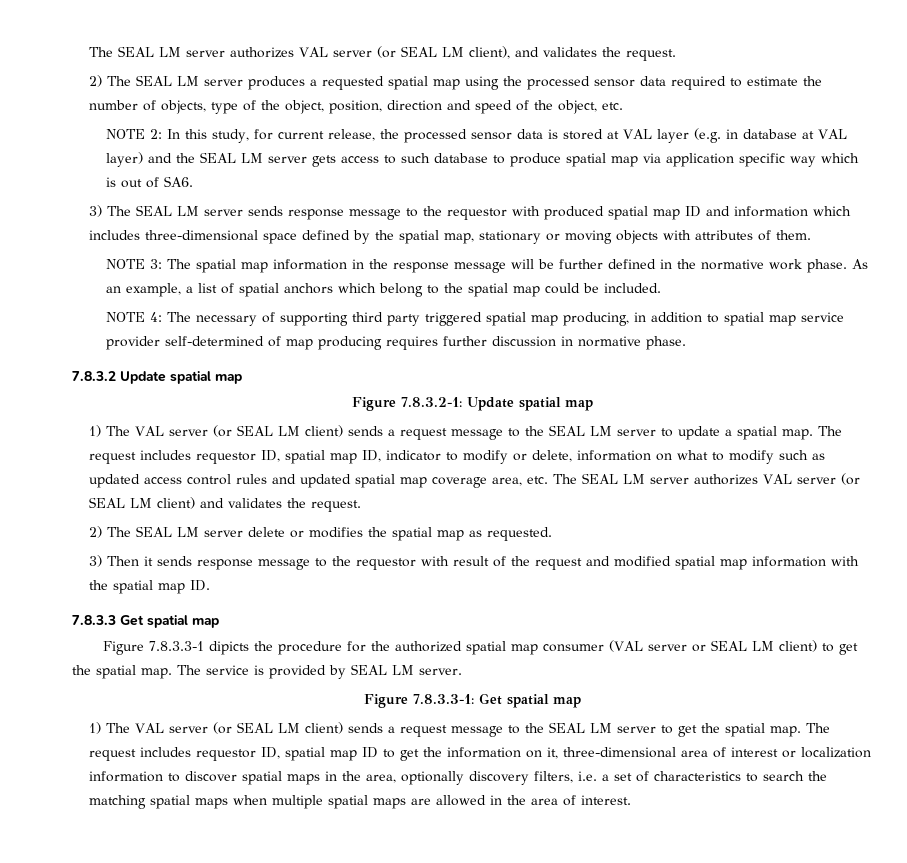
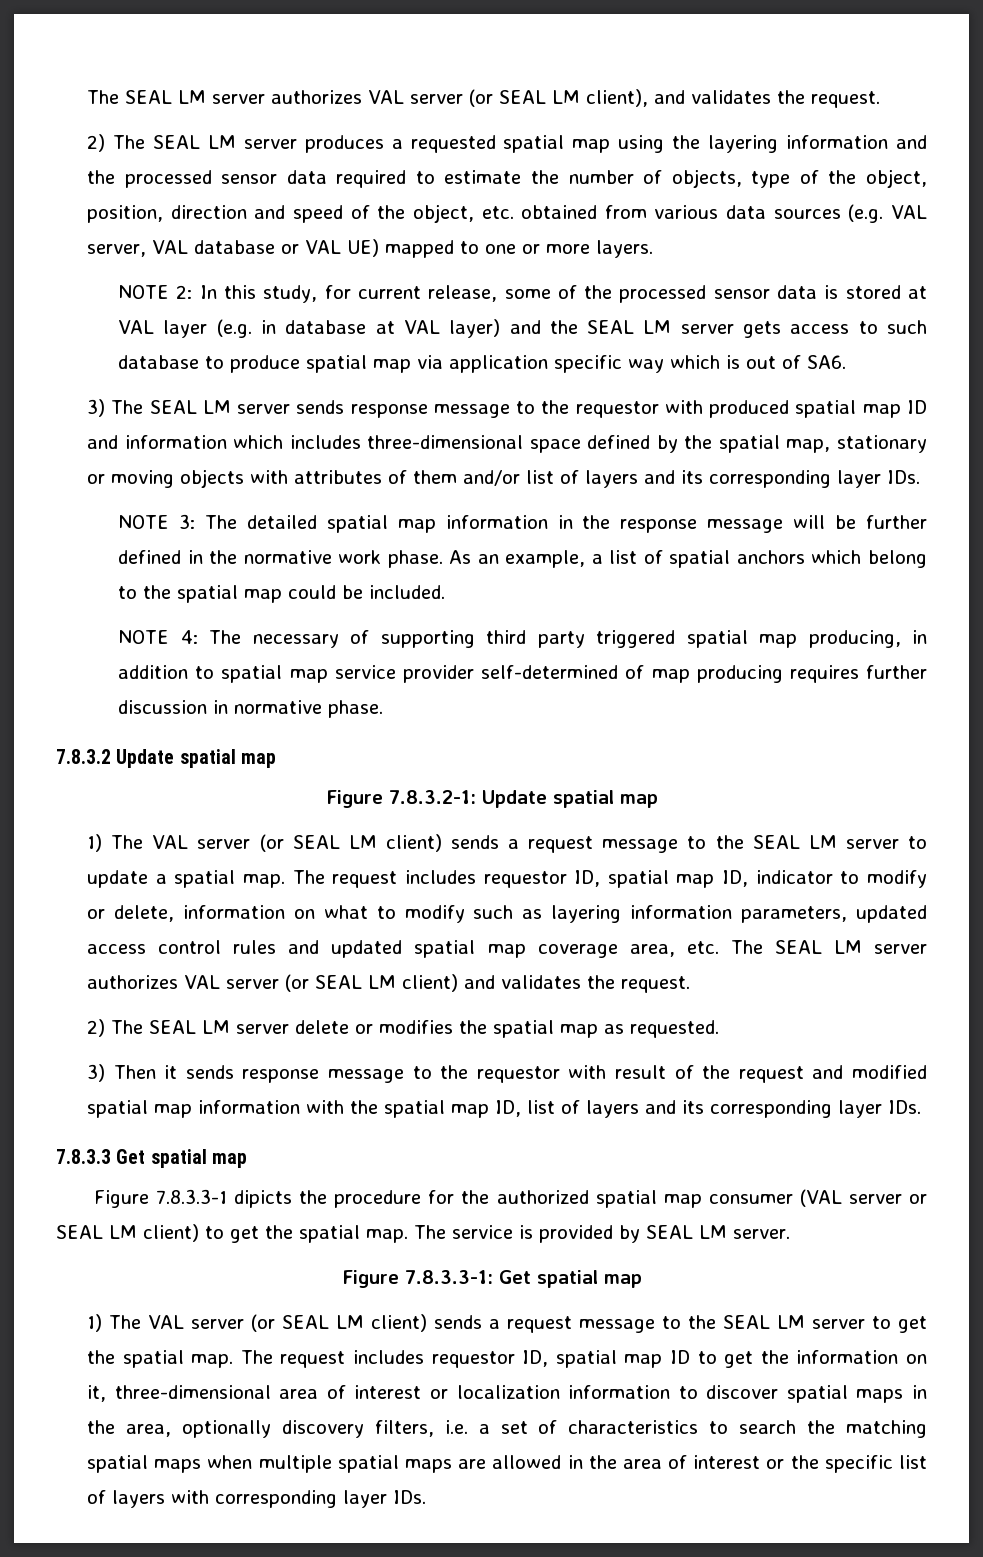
- 2) The SEAL LM server produces a requested spatial map using the processed sensor data required to estimate the number of objects, type of the object, position, direction and speed of the object, etc.
+ 2) The SEAL LM server produces a requested spatial map using the layering information and the processed sensor data required to estimate the number of objects, type of the object, position, direction and speed of the object, etc. obtained from various data sources (e.g. VAL server, VAL database or VAL UE) mapped to one or more layers.
- NOTE 2: In this study, for current release, the processed sensor data is stored at VAL layer (e.g. in database at VAL layer) and the SEAL LM server gets access to such database to produce spatial map via application specific way which is out of SA6.
+ NOTE 2: In this study, for current release, some of the processed sensor data is stored at VAL layer (e.g. in database at VAL layer) and the SEAL LM server gets access to such database to produce spatial map via application specific way which is out of SA6.
- 3) The SEAL LM server sends response message to the requestor with produced spatial map ID and information which includes three-dimensional space defined by the spatial map, stationary or moving objects with attributes of them.
+ 3) The SEAL LM server sends response message to the requestor with produced spatial map ID and information which includes three-dimensional space defined by the spatial map, stationary or moving objects with attributes of them and/or list of layers and its corresponding layer IDs.
- NOTE 3: The spatial map information in the response message will be further defined in the normative work phase.
+ NOTE 3: The detailed spatial map information in the response message will be further defined in the normative work phase.
- The request includes requestor ID, spatial map ID, indicator to modify or delete, information on what to modify such as updated access control rules and updated spatial map coverage area, etc. The SEAL LM server authorizes VAL server (or SEAL LM client) and validates the request.
+ The request includes requestor ID, spatial map ID, indicator to modify or delete, information on what to modify such as layering information parameters, updated access control rules and updated spatial map coverage area, etc. The SEAL LM server authorizes VAL server (or SEAL LM client) and validates the request.
- 3) Then it sends response message to the requestor with result of the request and modified spatial map information with the spatial map ID.
+ 3) Then it sends response message to the requestor with result of the request and modified spatial map information with the spatial map ID, list of layers and its corresponding layer IDs.
- The request includes requestor ID, spatial map ID to get the information on it, three-dimensional area of interest or localization information to discover spatial maps in the area, optionally discovery filters, i.e. a set of characteristics to search the matching spatial maps when multiple spatial maps are allowed in the area of interest.
+ The request includes requestor ID, spatial map ID to get the information on it, three-dimensional area of interest or localization information to discover spatial maps in the area, optionally discovery filters, i.e. a set of characteristics to search the matching spatial maps when multiple spatial maps are allowed in the area of interest or the specific list of layers with corresponding layer IDs.

